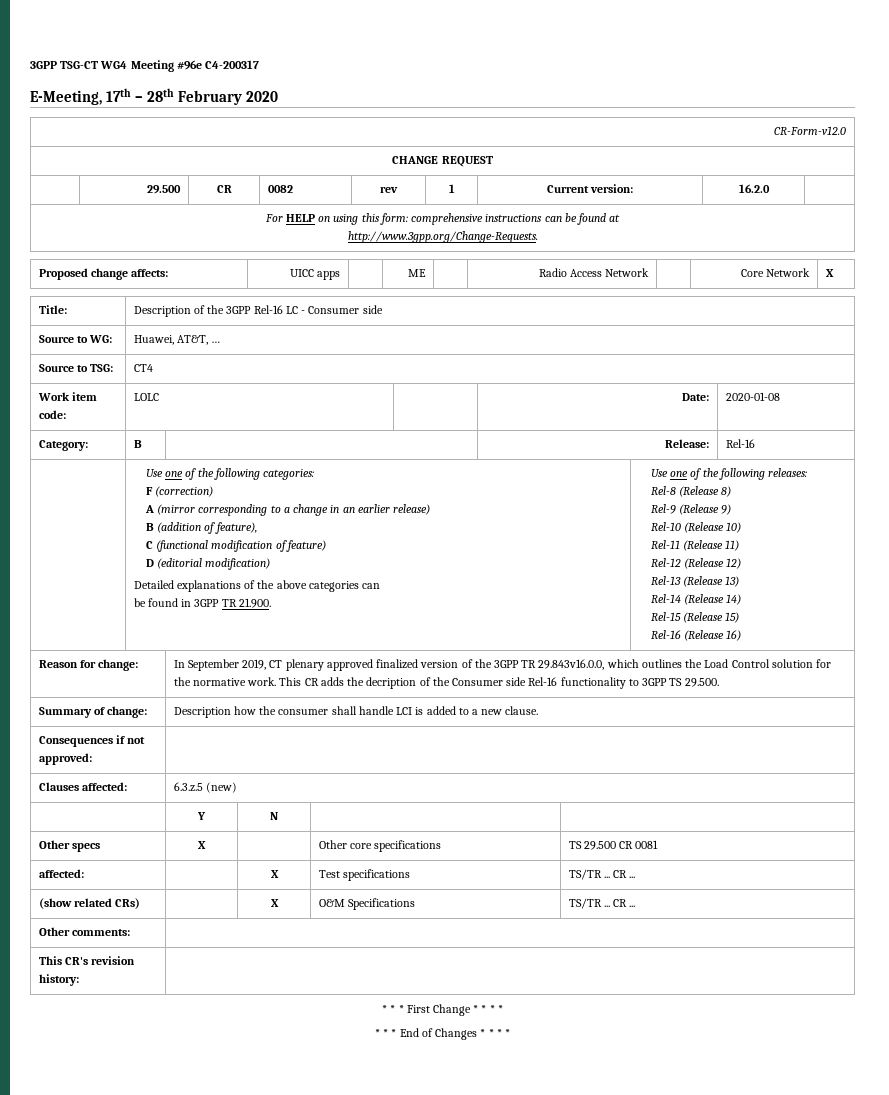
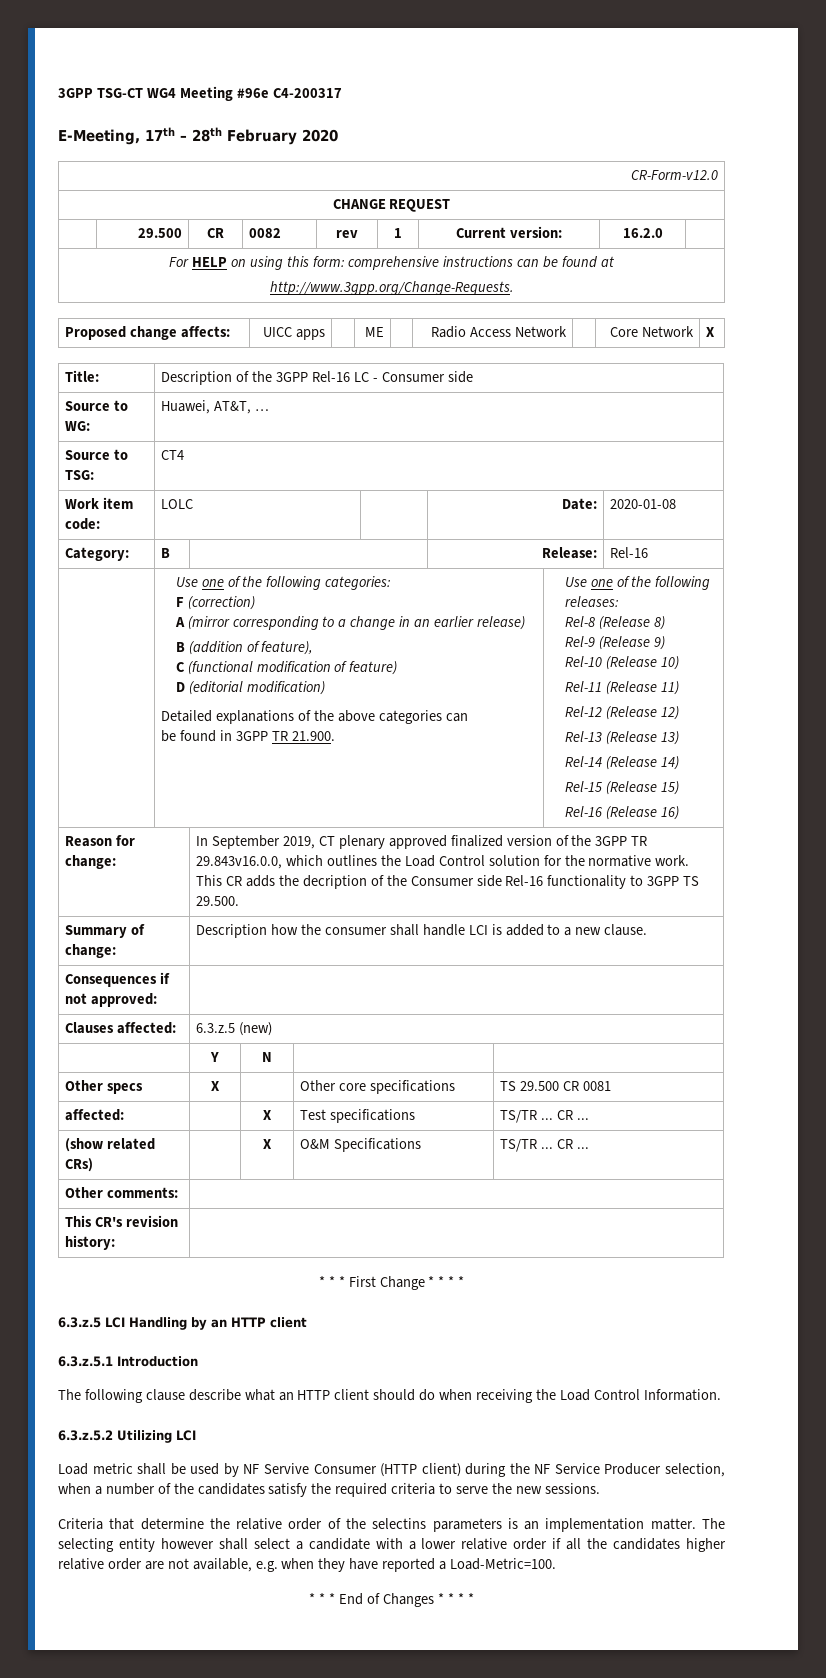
+ 6.3.z.5 LCI Handling by an HTTP client
+ 6.3.z.5.1 Introduction
+ The following clause describe what an HTTP client should do when receiving the Load Control Information.
+ 6.3.z.5.2 Utilizing LCI
+ Load metric shall be used by NF Servive Consumer (HTTP client) during the NF Service Producer selection, when a number of the candidates satisfy the required criteria to serve the new sessions.
+ Criteria that determine the relative order of the selectins parameters is an implementation matter. The selecting entity however shall select a candidate with a lower relative order if all the candidates higher relative order are not available, e.g. when they have reported a Load-Metric=100.

